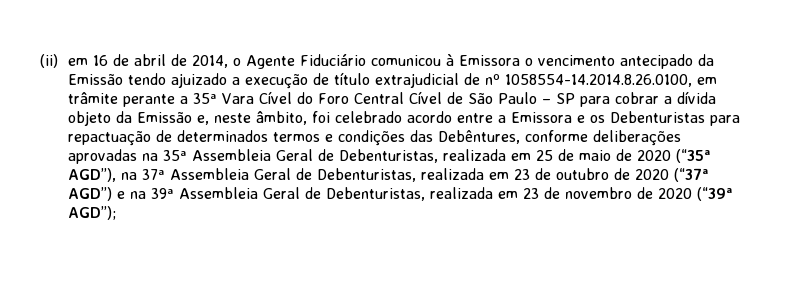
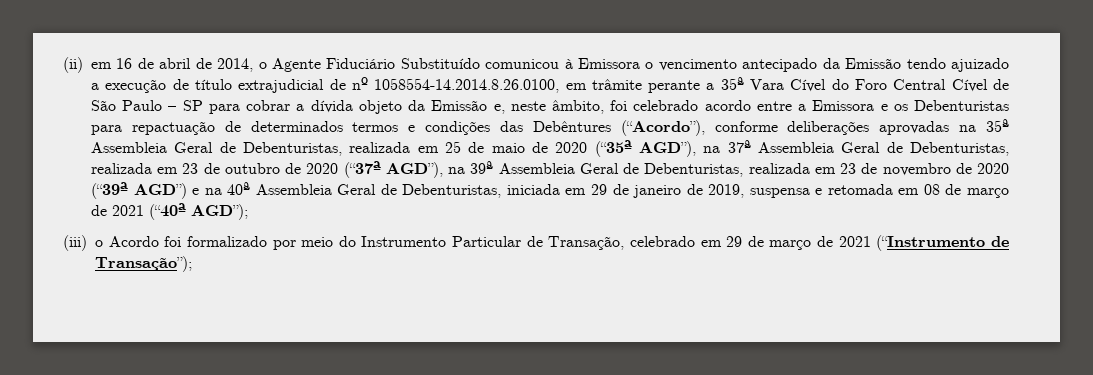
- (ii) em 16 de abril de 2014, o Agente Fiduciário comunicou à Emissora o vencimento antecipado da Emissão tendo ajuizado a execução de título extrajudicial de nº 1058554-14.2014.8.26.0100, em trâmite perante a 35ª Vara Cível do Foro Central Cível de São Paulo – SP para cobrar a dívida objeto da Emissão e, neste âmbito, foi celebrado acordo entre a Emissora e os Debenturistas para repactuação de determinados termos e condições das Debêntures, conforme deliberações aprovadas na 35ª Assembleia Geral de Debenturistas, realizada em 25 de maio de 2020 (“35ª AGD”), na 37ª Assembleia Geral de Debenturistas, realizada em 23 de outubro de 2020 (“37ª AGD”) e na 39ª Assembleia Geral de Debenturistas, realizada em 23 de novembro de 2020 (“39ª AGD”);
+ (ii) em 16 de abril de 2014, o Agente Fiduciário Substituído comunicou à Emissora o vencimento antecipado da Emissão tendo ajuizado a execução de título extrajudicial de nº 1058554-14.2014.8.26.0100, em trâmite perante a 35ª Vara Cível do Foro Central Cível de São Paulo – SP para cobrar a dívida objeto da Emissão e, neste âmbito, foi celebrado acordo entre a Emissora e os Debenturistas para repactuação de determinados termos e condições das Debêntures (“Acordo”), conforme deliberações aprovadas na 35ª Assembleia Geral de Debenturistas, realizada em 25 de maio de 2020 (“35ª AGD”), na 37ª Assembleia Geral de Debenturistas, realizada em 23 de outubro de 2020 (“37ª AGD”), na 39ª Assembleia Geral de Debenturistas, realizada em 23 de novembro de 2020 (“39ª AGD”) e na 40ª Assembleia Geral de Debenturistas, iniciada em 29 de janeiro de 2019, suspensa e retomada em 08 de março de 2021 (“40ª AGD”);
+ (iii) o Acordo foi formalizado por meio do Instrumento Particular de Transação, celebrado em 29 de março de 2021 (“Instrumento de Transação”);

